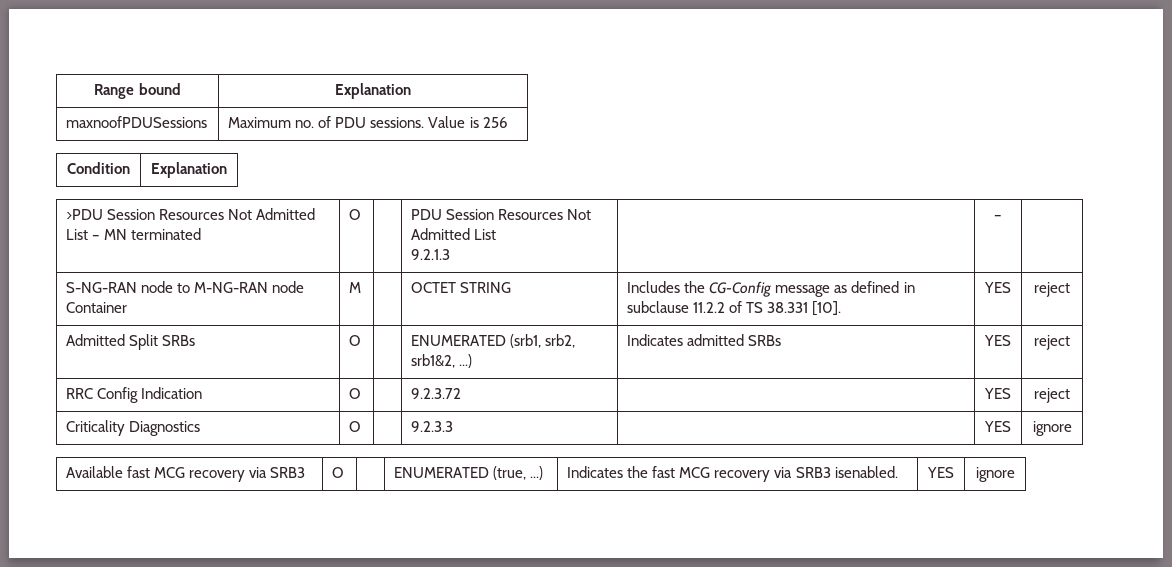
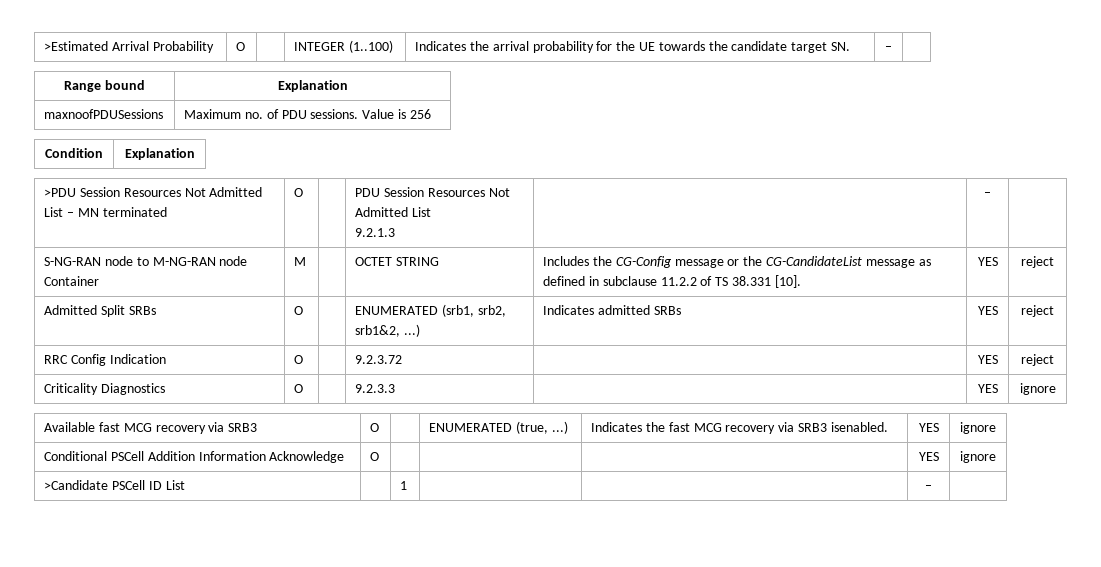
+ >Estimated Arrival Probability | O | | INTEGER (1..100) | Indicates the arrival probability for the UE towards the candidate target SN. | – |
- S-NG-RAN node to M-NG-RAN node Container | M | | OCTET STRING | Includes the CG-Config message as defined in subclause 11.2.2 of TS 38.331 [10]. | YES | reject
+ S-NG-RAN node to M-NG-RAN node Container | M | | OCTET STRING | Includes the CG-Config message or the CG-CandidateList message as defined in subclause 11.2.2 of TS 38.331 [10]. | YES | reject
+ Conditional PSCell Addition Information Acknowledge | O | | | | YES | ignore
+ >Candidate PSCell ID List | | 1 | | | – |

